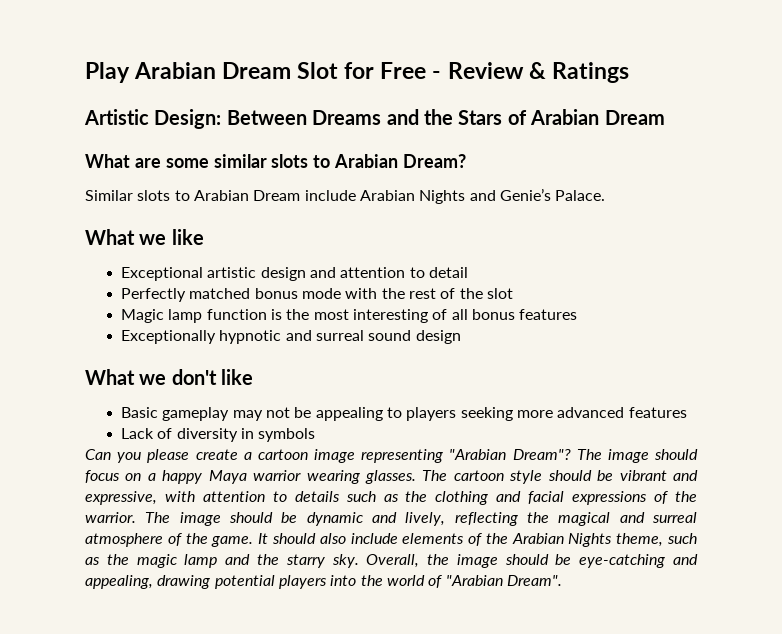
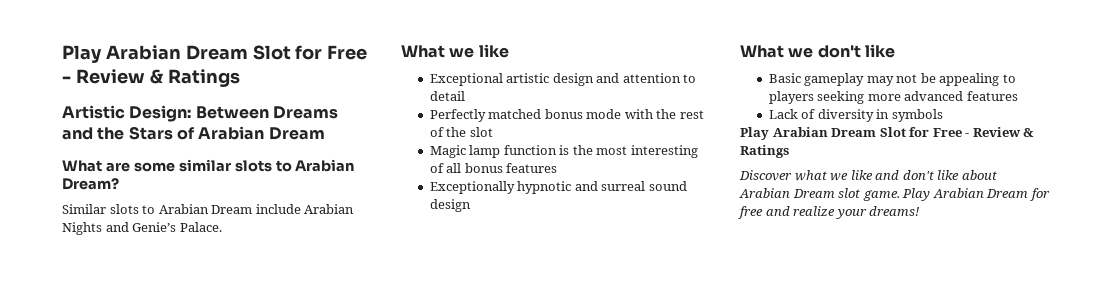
  Lack of diversity in symbols
- Can you please create a cartoon image representing "Arabian Dream"? The image should focus on a happy Maya warrior wearing glasses. The cartoon style should be vibrant and expressive, with attention to details such as the clothing and facial expressions of the warrior. The image should be dynamic and lively, reflecting the magical and surreal atmosphere of the game. It should also include elements of the Arabian Nights theme, such as the magic lamp and the starry sky. Overall, the image should be eye-catching and appealing, drawing potential players into the world of "Arabian Dream".
+ Play Arabian Dream Slot for Free - Review & Ratings
+ Discover what we like and don't like about Arabian Dream slot game. Play Arabian Dream for free and realize your dreams!

